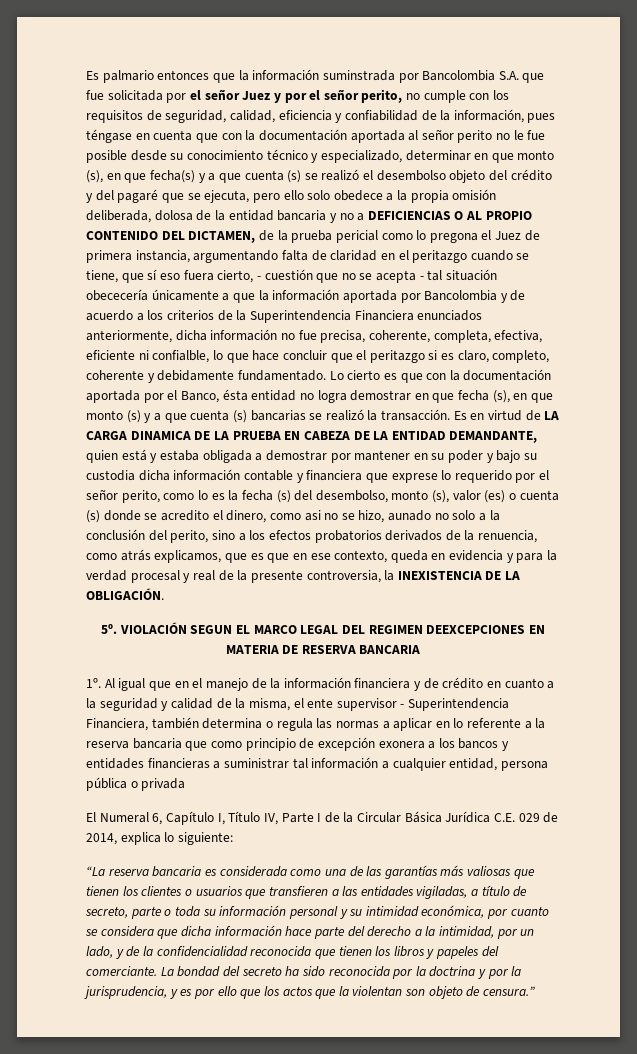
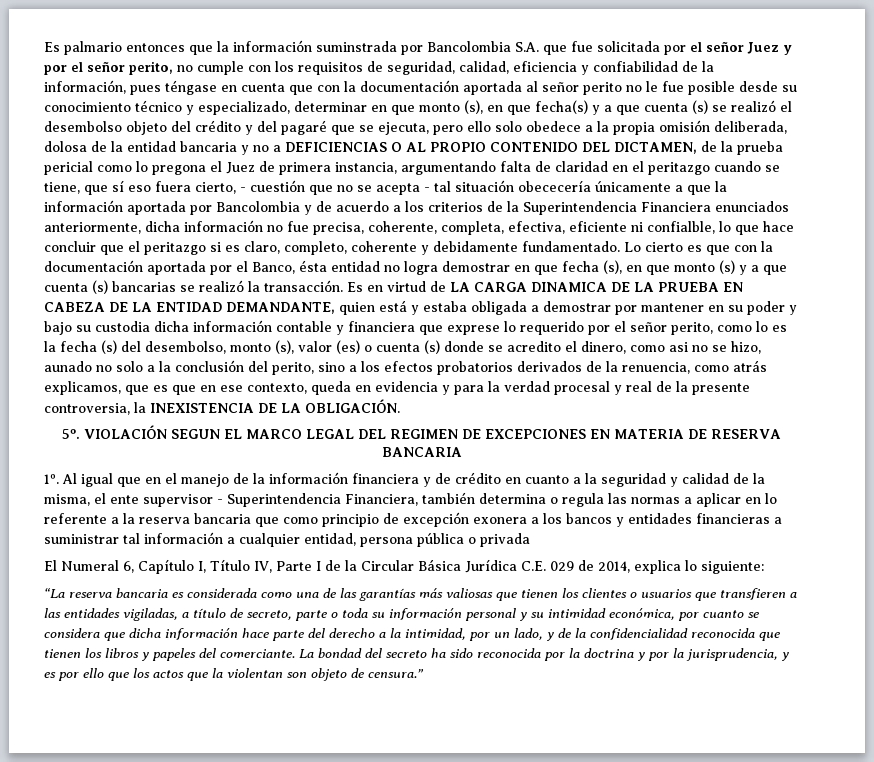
- VIOLACIÓN SEGUN EL MARCO LEGAL DEL REGIMEN DEEXCEPCIONES EN MATERIA DE RESERVA BANCARIA
+ VIOLACIÓN SEGUN EL MARCO LEGAL DEL REGIMEN DE EXCEPCIONES EN MATERIA DE RESERVA BANCARIA

